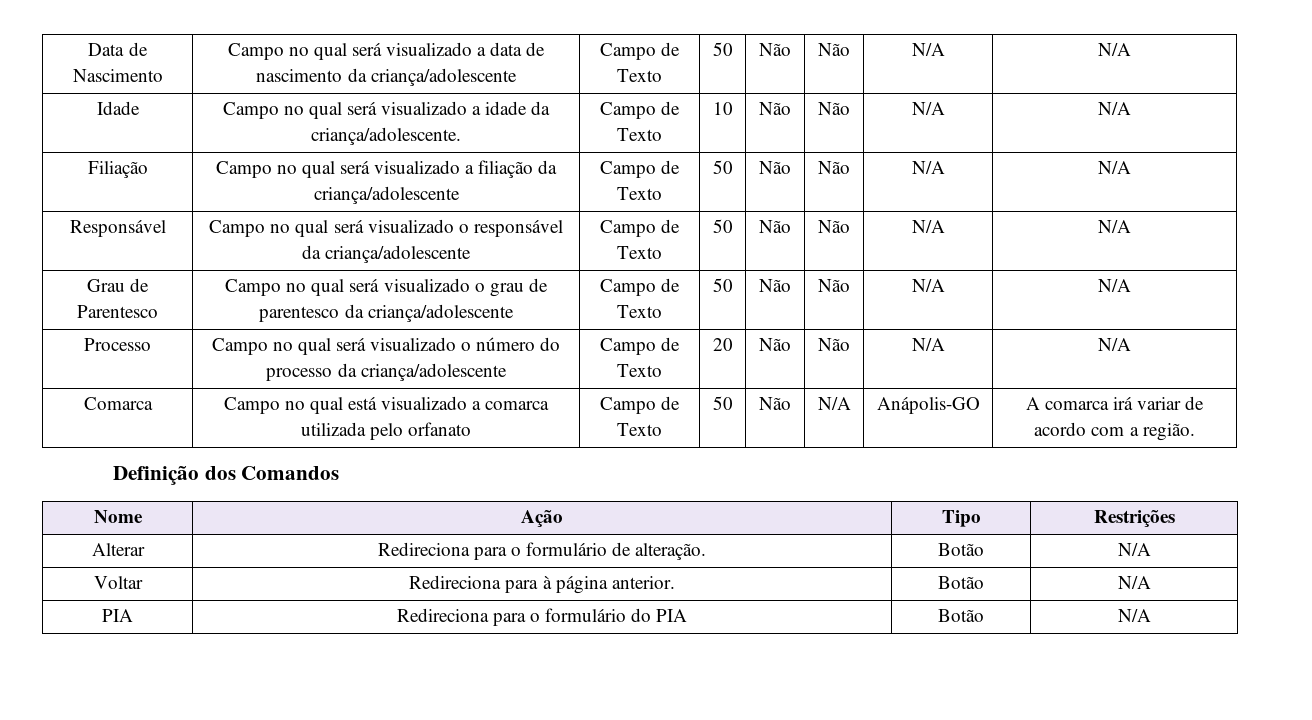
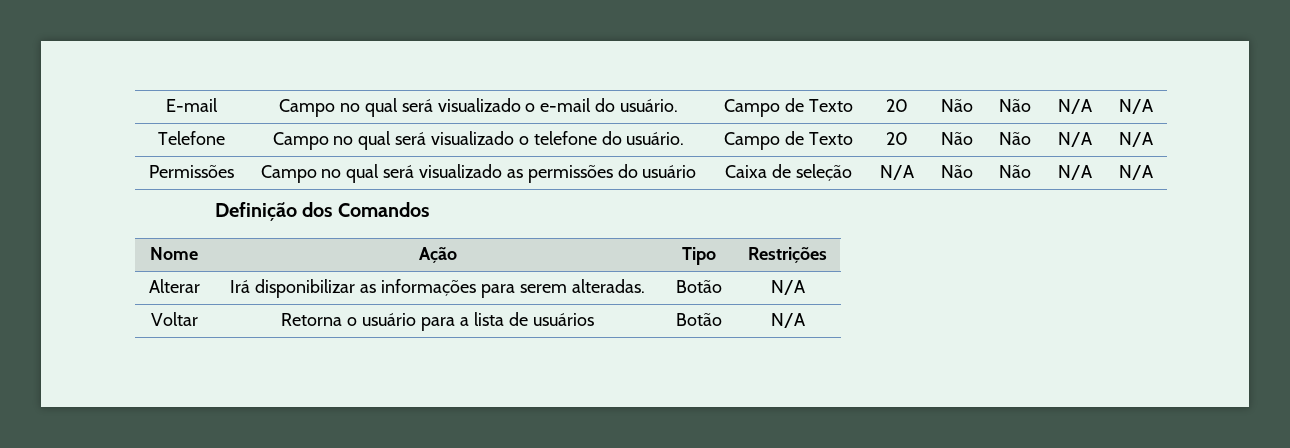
- Data de Nascimento | Campo no qual será visualizado a data de nascimento da criança/adolescente | Campo de Texto | 50 | Não | Não | N/A | N/A
- Idade | Campo no qual será visualizado a idade da criança/adolescente. | Campo de Texto | 10 | Não | Não | N/A | N/A
- Filiação | Campo no qual será visualizado a filiação da criança/adolescente | Campo de Texto | 50 | Não | Não | N/A | N/A
- Responsável | Campo no qual será visualizado o responsável da criança/adolescente | Campo de Texto | 50 | Não | Não | N/A | N/A
- Grau de Parentesco | Campo no qual será visualizado o grau de parentesco da criança/adolescente | Campo de Texto | 50 | Não | Não | N/A | N/A
- Processo | Campo no qual será visualizado o número do processo da criança/adolescente | Campo de Texto | 20 | Não | Não | N/A | N/A
- Comarca | Campo no qual está visualizado a comarca utilizada pelo orfanato | Campo de Texto | 50 | Não | N/A | Anápolis-GO | A comarca irá variar de acordo com a região.
+ E-mail | Campo no qual será visualizado o e-mail do usuário. | Campo de Texto | 20 | Não | Não | N/A | N/A
+ Telefone | Campo no qual será visualizado o telefone do usuário. | Campo de Texto | 20 | Não | Não | N/A | N/A
+ Permissões | Campo no qual será visualizado as permissões do usuário | Caixa de seleção | N/A | Não | Não | N/A | N/A
- Alterar | Redireciona para o formulário de alteração. | Botão | N/A
- Voltar | Redireciona para à página anterior. | Botão | N/A
- PIA | Redireciona para o formulário do PIA | Botão | N/A
+ Alterar | Irá disponibilizar as informações para serem alteradas. | Botão | N/A
+ Voltar | Retorna o usuário para a lista de usuários | Botão | N/A

